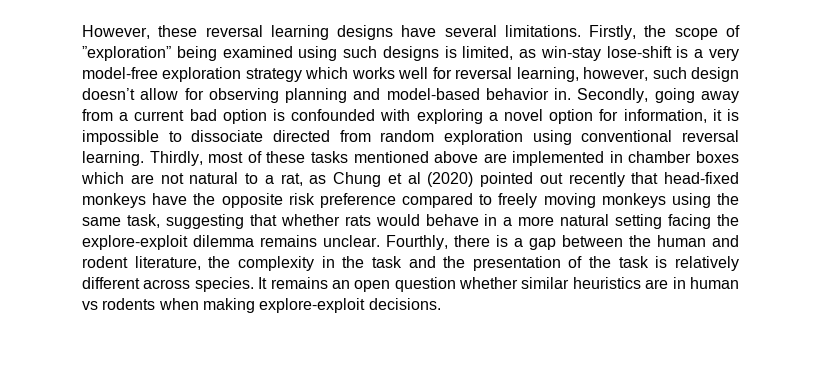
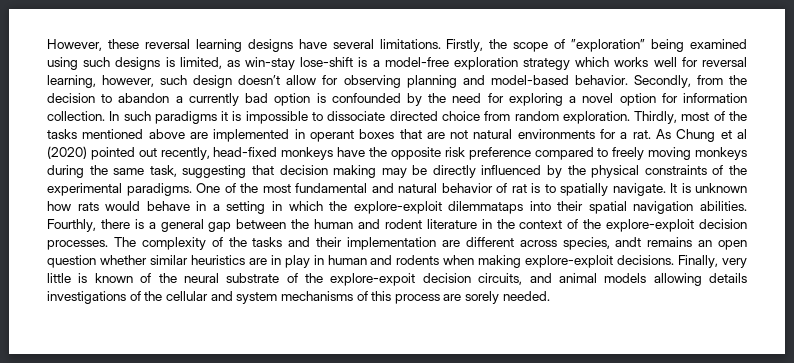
- Firstly, the scope of ”exploration” being examined using such designs is limited, as win-stay lose-shift is a very model-free exploration strategy which works well for reversal learning, however, such design doesn’t allow for observing planning and model-based behavior in. Secondly, going away from a current bad option is confounded with exploring a novel option for information, it is impossible to dissociate directed from random exploration using conventional reversal learning.
+ Firstly, the scope of ”exploration” being examined using such designs is limited, as win-stay lose-shift is a model-free exploration strategy which works well for reversal learning, however, such design doesn’t allow for observing planning and model-based behavior. Secondly, from the decision to abandon a currently bad option is confounded by the need for exploring a novel option for information collection. In such paradigms it is impossible to dissociate directed choice from random exploration.
- Thirdly, most of these tasks mentioned above are implemented in chamber boxes which are not natural to a rat, as Chung et al (2020) pointed out recently that head-fixed monkeys have the opposite risk preference compared to freely moving monkeys using the same task, suggesting that whether rats would behave in a more natural setting facing the explore-exploit dilemma remains unclear.
+ Thirdly, most of the tasks mentioned above are implemented in operant boxes that are not natural environments for a rat. As Chung et al (2020) pointed out recently, head-fixed monkeys have the opposite risk preference compared to freely moving monkeys during the same task, suggesting that decision making may be directly influenced by the physical constraints of the experimental paradigms. One of the most fundamental and natural behavior of rat is to spatially navigate. It is unknown how rats would behave in a setting in which the explore-exploit dilemmataps into their spatial navigation abilities.
- Fourthly, there is a gap between the human and rodent literature, the complexity in the task and the presentation of the task is relatively different across species. It remains an open question whether similar heuristics are in human vs rodents when making explore-exploit decisions.
+ Fourthly, there is a general gap between the human and rodent literature in the context of the explore-exploit decision processes. The complexity of the tasks and their implementation are different across species, andt remains an open question whether similar heuristics are in play in human and rodents when making explore-exploit decisions.
+ Finally, very little is known of the neural substrate of the explore-expoit decision circuits, and animal models allowing details investigations of the cellular and system mechanisms of this process are sorely needed.

